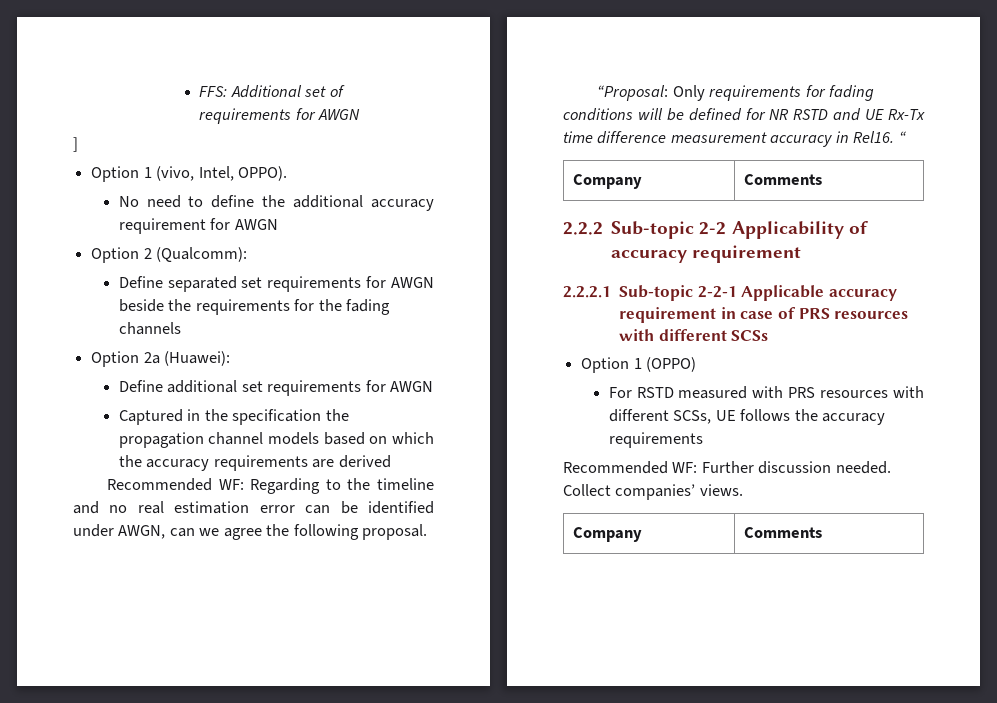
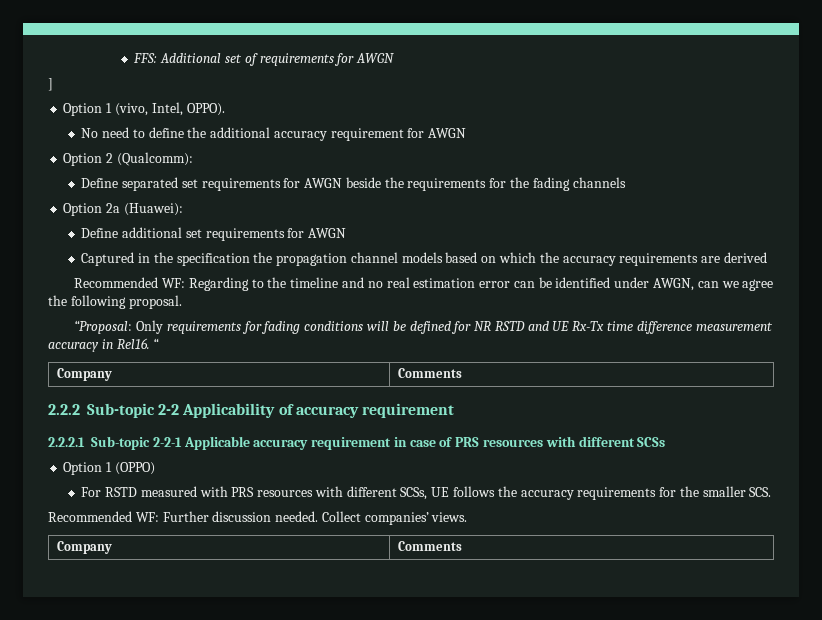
- For RSTD measured with PRS resources with different SCSs, UE follows the accuracy requirements
+ For RSTD measured with PRS resources with different SCSs, UE follows the accuracy requirements for the smaller SCS.

